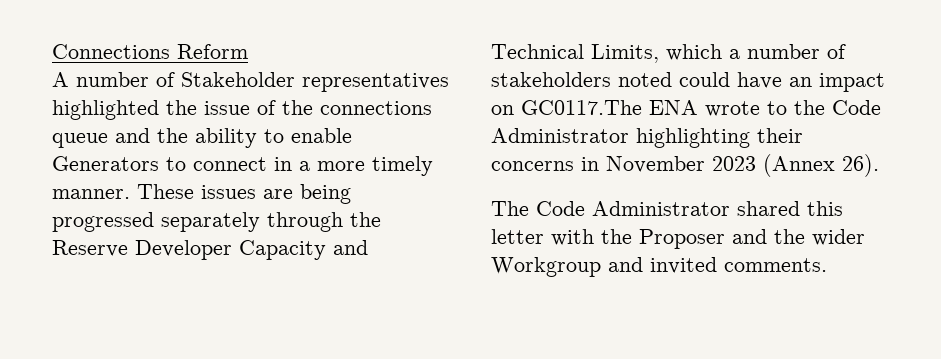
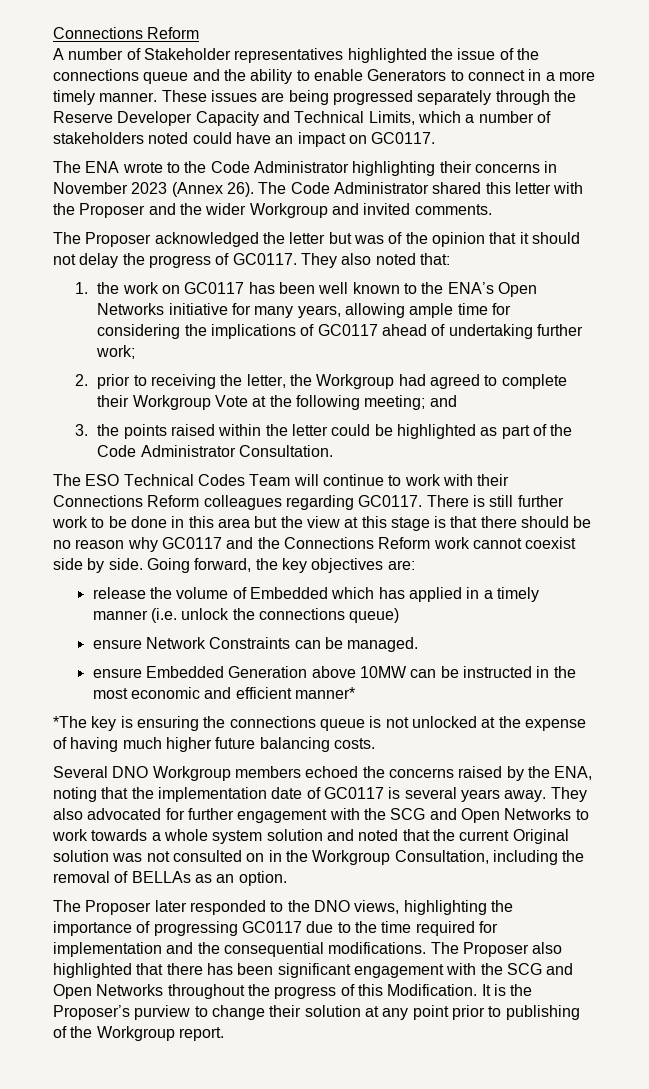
- These issues are being progressed separately through the Reserve Developer Capacity and Technical Limits, which a number of stakeholders noted could have an impact on GC0117.The ENA wrote to the Code Administrator highlighting their concerns in November 2023 (Annex 26).
- The Code Administrator shared this letter with the Proposer and the wider Workgroup and invited comments.
+ These issues are being progressed separately through the Reserve Developer Capacity and Technical Limits, which a number of stakeholders noted could have an impact on GC0117.
+ The ENA wrote to the Code Administrator highlighting their concerns in November 2023 (Annex 26). The Code Administrator shared this letter with the Proposer and the wider Workgroup and invited comments.
+ The Proposer acknowledged the letter but was of the opinion that it should not delay the progress of GC0117. They also noted that:
+ 1. the work on GC0117 has been well known to the ENA’s Open Networks initiative for many years, allowing ample time for considering the implications of GC0117 ahead of undertaking further work;
+ 2. prior to receiving the letter, the Workgroup had agreed to complete their Workgroup Vote at the following meeting; and
+ 3. the points raised within the letter could be highlighted as part of the Code Administrator Consultation.
+ The ESO Technical Codes Team will continue to work with their Connections Reform colleagues regarding GC0117. There is still further work to be done in this area but the view at this stage is that there should be no reason why GC0117 and the Connections Reform work cannot coexist side by side. Going forward, the key objectives are:
+ release the volume of Embedded which has applied in a timely manner (i.e. unlock the connections queue)
+ ensure Network Constraints can be managed.
+ ensure Embedded Generation above 10MW can be instructed in the most economic and efficient manner*
+ *The key is ensuring the connections queue is not unlocked at the expense of having much higher future balancing costs.
+ Several DNO Workgroup members echoed the concerns raised by the ENA, noting that the implementation date of GC0117 is several years away. They also advocated for further engagement with the SCG and Open Networks to work towards a whole system solution and noted that the current Original solution was not consulted on in the Workgroup Consultation, including the removal of BELLAs as an option.
+ The Proposer later responded to the DNO views, highlighting the importance of progressing GC0117 due to the time required for implementation and the consequential modifications. The Proposer also highlighted that there has been significant engagement with the SCG and Open Networks throughout the progress of this Modification. It is the Proposer’s purview to change their solution at any point prior to publishing of the Workgroup report.

